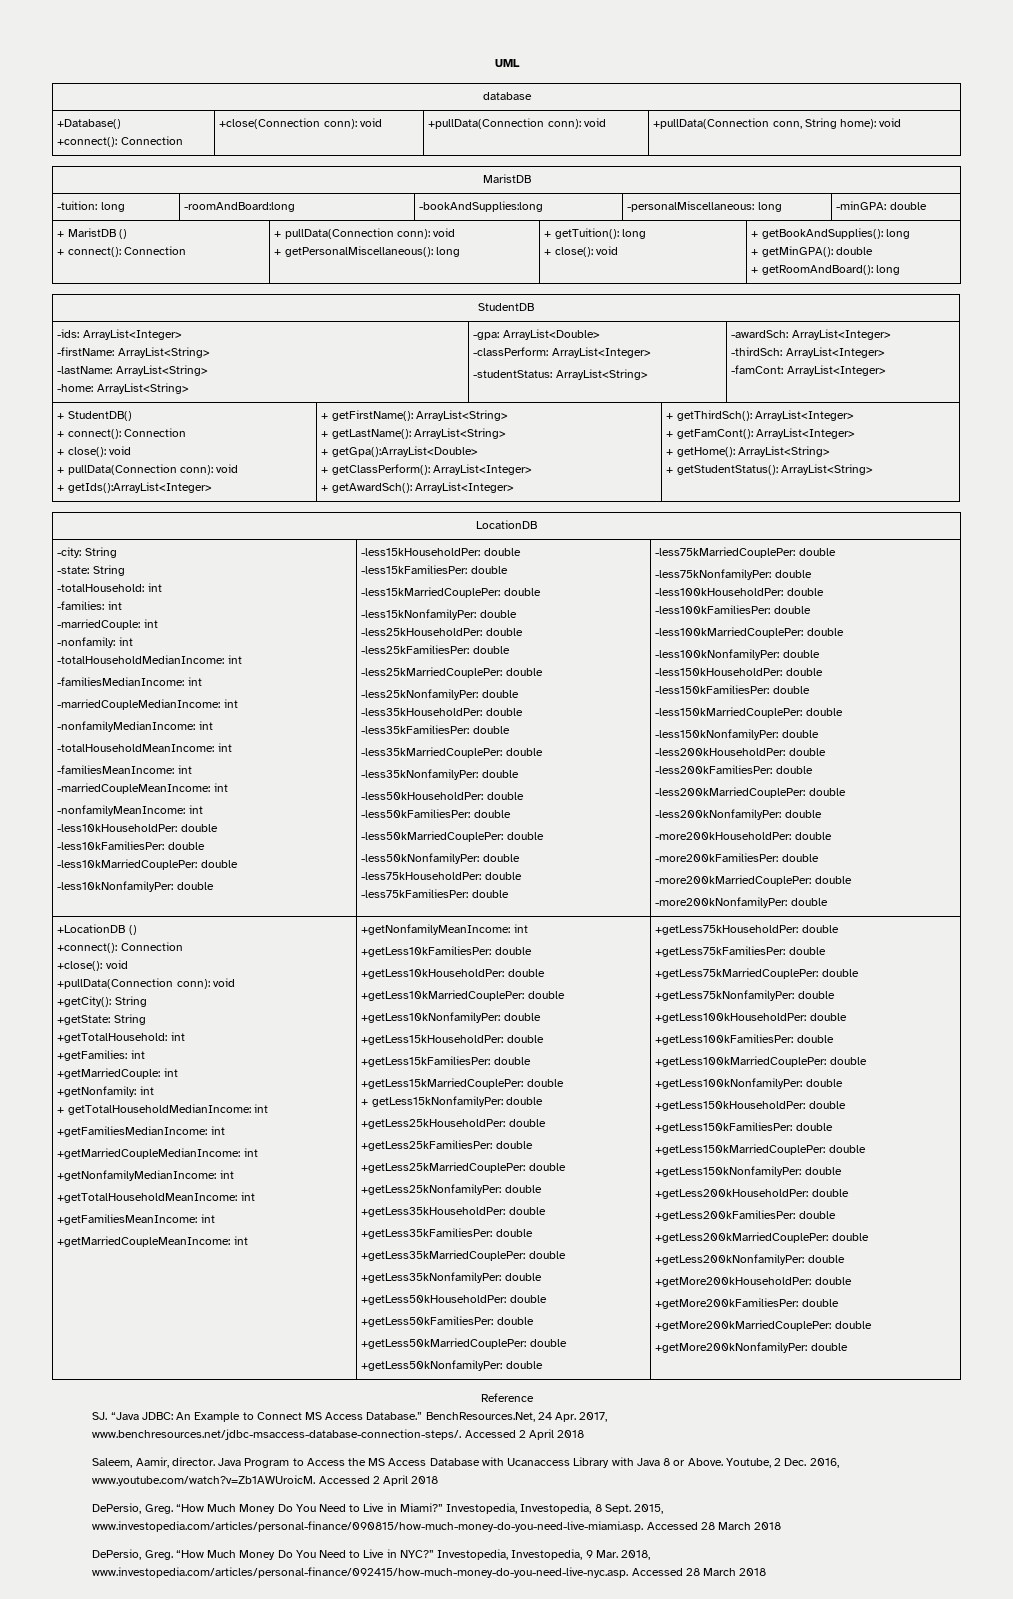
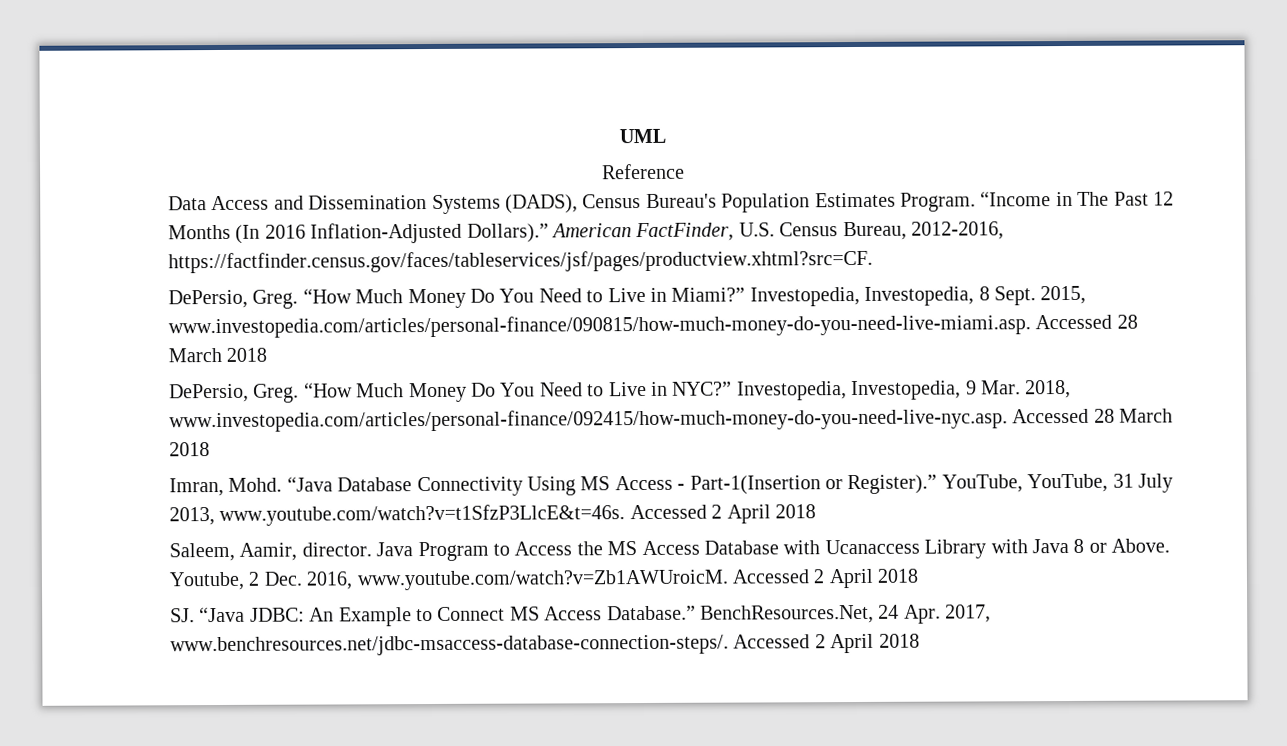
- database
- +Database()
- +connect(): Connection | +close(Connection conn): void | +pullData(Connection conn): void | +pullData(Connection conn, String home): void
- MaristDB
- -tuition: long | -roomAndBoard:long | -bookAndSupplies:long | -personalMiscellaneous: long | -minGPA: double
- + MaristDB ()
- + connect(): Connection | + pullData(Connection conn): void
- + getPersonalMiscellaneous(): long | + getTuition(): long
- + close(): void | + getBookAndSupplies(): long
- + getMinGPA(): double
- + getRoomAndBoard(): long
- StudentDB
- -ids: ArrayList<Integer>
- -firstName: ArrayList<String>
- -lastName: ArrayList<String>
- -home: ArrayList<String> | -gpa: ArrayList<Double>
- -classPerform: ArrayList<Integer>
- -studentStatus: ArrayList<String> | -awardSch: ArrayList<Integer>
- -thirdSch: ArrayList<Integer>
- -famCont: ArrayList<Integer>
- + StudentDB()
- + connect(): Connection
- + close(): void
- + pullData(Connection conn): void
- + getIds():ArrayList<Integer> | + getFirstName(): ArrayList<String>
- + getLastName(): ArrayList<String>
- + getGpa():ArrayList<Double>
- + getClassPerform(): ArrayList<Integer>
- + getAwardSch(): ArrayList<Integer> | + getThirdSch(): ArrayList<Integer>
- + getFamCont(): ArrayList<Integer>
- + getHome(): ArrayList<String>
- + getStudentStatus(): ArrayList<String>
- LocationDB
- -city: String
- -state: String
- -totalHousehold: int
- -families: int
- -marriedCouple: int
- -nonfamily: int
- -totalHouseholdMedianIncome: int
- -familiesMedianIncome: int
- -marriedCoupleMedianIncome: int
- -nonfamilyMedianIncome: int
- -totalHouseholdMeanIncome: int
- -familiesMeanIncome: int
- -marriedCoupleMeanIncome: int
- -nonfamilyMeanIncome: int
- -less10kHouseholdPer: double
- -less10kFamiliesPer: double
- -less10kMarriedCouplePer: double
- -less10kNonfamilyPer: double | -less15kHouseholdPer: double
- -less15kFamiliesPer: double
- -less15kMarriedCouplePer: double
- -less15kNonfamilyPer: double
- -less25kHouseholdPer: double
- -less25kFamiliesPer: double
- -less25kMarriedCouplePer: double
- -less25kNonfamilyPer: double
- -less35kHouseholdPer: double
- -less35kFamiliesPer: double
- -less35kMarriedCouplePer: double
- -less35kNonfamilyPer: double
- -less50kHouseholdPer: double
- -less50kFamiliesPer: double
- -less50kMarriedCouplePer: double
- -less50kNonfamilyPer: double
- -less75kHouseholdPer: double
- -less75kFamiliesPer: double | -less75kMarriedCouplePer: double
- -less75kNonfamilyPer: double
- -less100kHouseholdPer: double
- -less100kFamiliesPer: double
- -less100kMarriedCouplePer: double
- -less100kNonfamilyPer: double
- -less150kHouseholdPer: double
- -less150kFamiliesPer: double
- -less150kMarriedCouplePer: double
- -less150kNonfamilyPer: double
- -less200kHouseholdPer: double
- -less200kFamiliesPer: double
- -less200kMarriedCouplePer: double
- -less200kNonfamilyPer: double
- -more200kHouseholdPer: double
- -more200kFamiliesPer: double
- -more200kMarriedCouplePer: double
- -more200kNonfamilyPer: double
- +LocationDB ()
- +connect(): Connection
- +close(): void
- +pullData(Connection conn): void
- +getCity(): String
- +getState: String
- +getTotalHousehold: int
- +getFamilies: int
- +getMarriedCouple: int
- +getNonfamily: int
- + getTotalHouseholdMedianIncome: int
- +getFamiliesMedianIncome: int
- +getMarriedCoupleMedianIncome: int
- +getNonfamilyMedianIncome: int
- +getTotalHouseholdMeanIncome: int
- +getFamiliesMeanIncome: int
- +getMarriedCoupleMeanIncome: int | +getNonfamilyMeanIncome: int
- +getLess10kFamiliesPer: double
- +getLess10kHouseholdPer: double
- +getLess10kMarriedCouplePer: double
- +getLess10kNonfamilyPer: double
- +getLess15kHouseholdPer: double
- +getLess15kFamiliesPer: double
- +getLess15kMarriedCouplePer: double
- + getLess15kNonfamilyPer: double
- +getLess25kHouseholdPer: double
- +getLess25kFamiliesPer: double
- +getLess25kMarriedCouplePer: double
- +getLess25kNonfamilyPer: double
- +getLess35kHouseholdPer: double
- +getLess35kFamiliesPer: double
- +getLess35kMarriedCouplePer: double
- +getLess35kNonfamilyPer: double
- +getLess50kHouseholdPer: double
- +getLess50kFamiliesPer: double
- +getLess50kMarriedCouplePer: double
- +getLess50kNonfamilyPer: double | +getLess75kHouseholdPer: double
- +getLess75kFamiliesPer: double
- +getLess75kMarriedCouplePer: double
- +getLess75kNonfamilyPer: double
- +getLess100kHouseholdPer: double
- +getLess100kFamiliesPer: double
- +getLess100kMarriedCouplePer: double
- +getLess100kNonfamilyPer: double
- +getLess150kHouseholdPer: double
- +getLess150kFamiliesPer: double
- +getLess150kMarriedCouplePer: double
- +getLess150kNonfamilyPer: double
- +getLess200kHouseholdPer: double
- +getLess200kFamiliesPer: double
- +getLess200kMarriedCouplePer: double
- +getLess200kNonfamilyPer: double
- +getMore200kHouseholdPer: double
- +getMore200kFamiliesPer: double
- +getMore200kMarriedCouplePer: double
- +getMore200kNonfamilyPer: double
  Reference
- SJ. “Java JDBC: An Example to Connect MS Access Database.” BenchResources.Net, 24 Apr. 2017, www.benchresources.net/jdbc-msaccess-database-connection-steps/. Accessed 2 April 2018
- Saleem, Aamir, director. Java Program to Access the MS Access Database with Ucanaccess Library with Java 8 or Above. Youtube, 2 Dec. 2016, www.youtube.com/watch?v=Zb1AWUroicM. Accessed 2 April 2018
+ Data Access and Dissemination Systems (DADS), Census Bureau's Population Estimates Program. “Income in The Past 12 Months (In 2016 Inflation-Adjusted Dollars).” American FactFinder, U.S. Census Bureau, 2012-2016, https://factfinder.census.gov/faces/tableservices/jsf/pages/productview.xhtml?src=CF.
+ Imran, Mohd. “Java Database Connectivity Using MS Access - Part-1(Insertion or Register).” YouTube, YouTube, 31 July 2013, www.youtube.com/watch?v=t1SfzP3LlcE&t=46s. Accessed 2 April 2018
+ Saleem, Aamir, director. Java Program to Access the MS Access Database with Ucanaccess Library with Java 8 or Above. Youtube, 2 Dec. 2016, www.youtube.com/watch?v=Zb1AWUroicM. Accessed 2 April 2018
+ SJ. “Java JDBC: An Example to Connect MS Access Database.” BenchResources.Net, 24 Apr. 2017, www.benchresources.net/jdbc-msaccess-database-connection-steps/. Accessed 2 April 2018

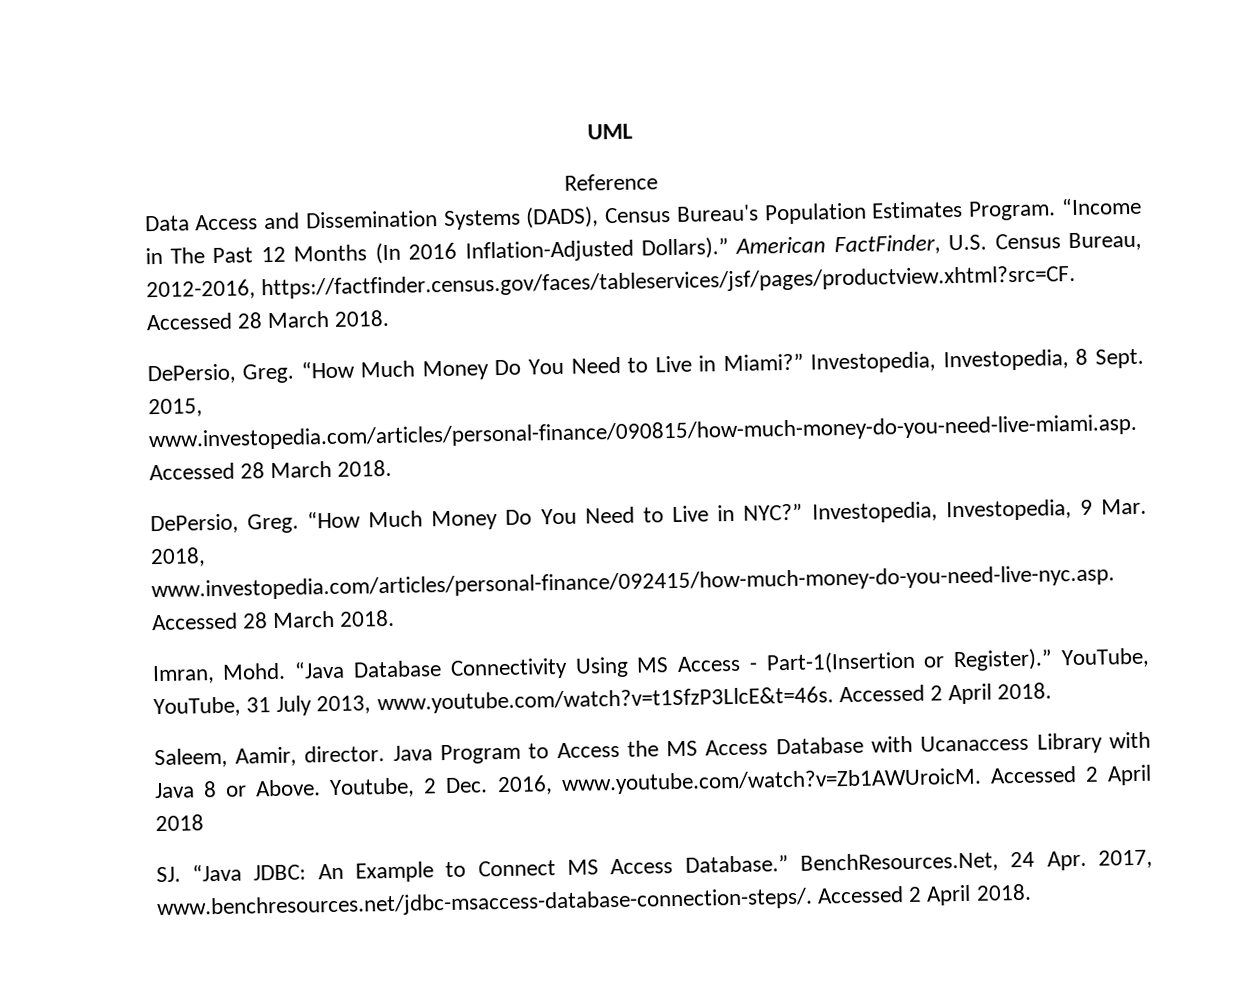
- American FactFinder, U.S. Census Bureau, 2012-2016, https://factfinder.census.gov/faces/tableservices/jsf/pages/productview.xhtml?src=CF.
+ American FactFinder, U.S. Census Bureau, 2012-2016, https://factfinder.census.gov/faces/tableservices/jsf/pages/productview.xhtml?src=CF. Accessed 28 March 2018.
- 2015, www.investopedia.com/articles/personal-finance/090815/how-much-money-do-you-need-live-miami.asp. Accessed 28 March 2018
+ 2015, www.investopedia.com/articles/personal-finance/090815/how-much-money-do-you-need-live-miami.asp. Accessed 28 March 2018.
- Investopedia, Investopedia, 9 Mar. 2018, www.investopedia.com/articles/personal-finance/092415/how-much-money-do-you-need-live-nyc.asp. Accessed 28 March 2018
+ Investopedia, Investopedia, 9 Mar. 2018, www.investopedia.com/articles/personal-finance/092415/how-much-money-do-you-need-live-nyc.asp. Accessed 28 March 2018.
- YouTube, YouTube, 31 July 2013, www.youtube.com/watch?v=t1SfzP3LlcE&t=46s. Accessed 2 April 2018
+ YouTube, YouTube, 31 July 2013, www.youtube.com/watch?v=t1SfzP3LlcE&t=46s. Accessed 2 April 2018.
- BenchResources.Net, 24 Apr. 2017, www.benchresources.net/jdbc-msaccess-database-connection-steps/. Accessed 2 April 2018
+ BenchResources.Net, 24 Apr. 2017, www.benchresources.net/jdbc-msaccess-database-connection-steps/. Accessed 2 April 2018.

